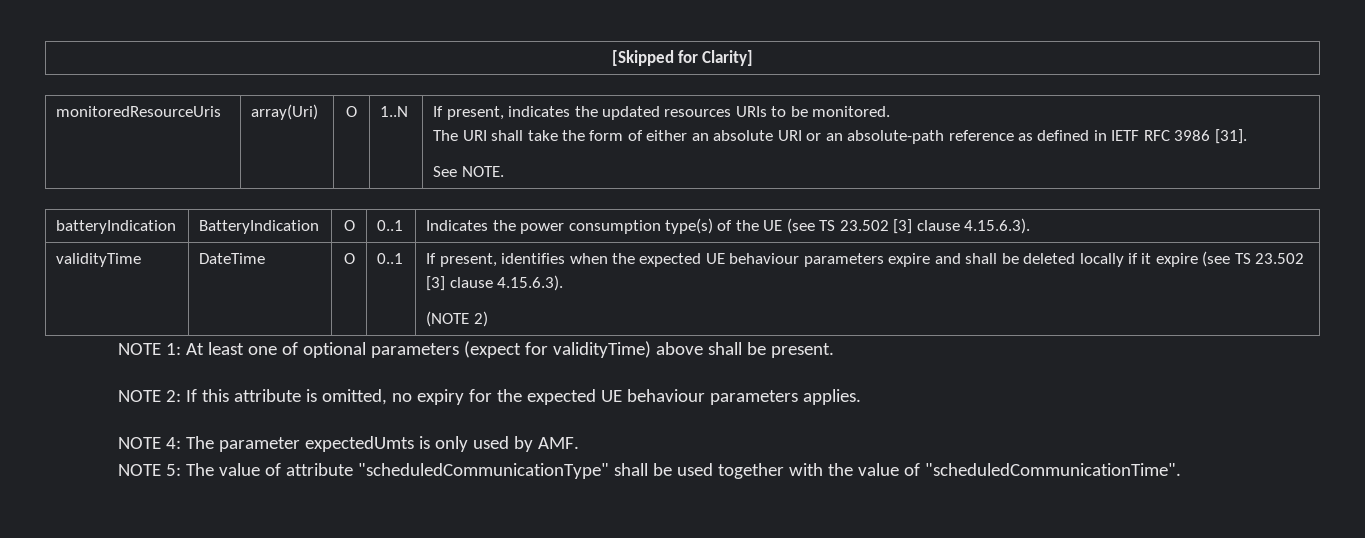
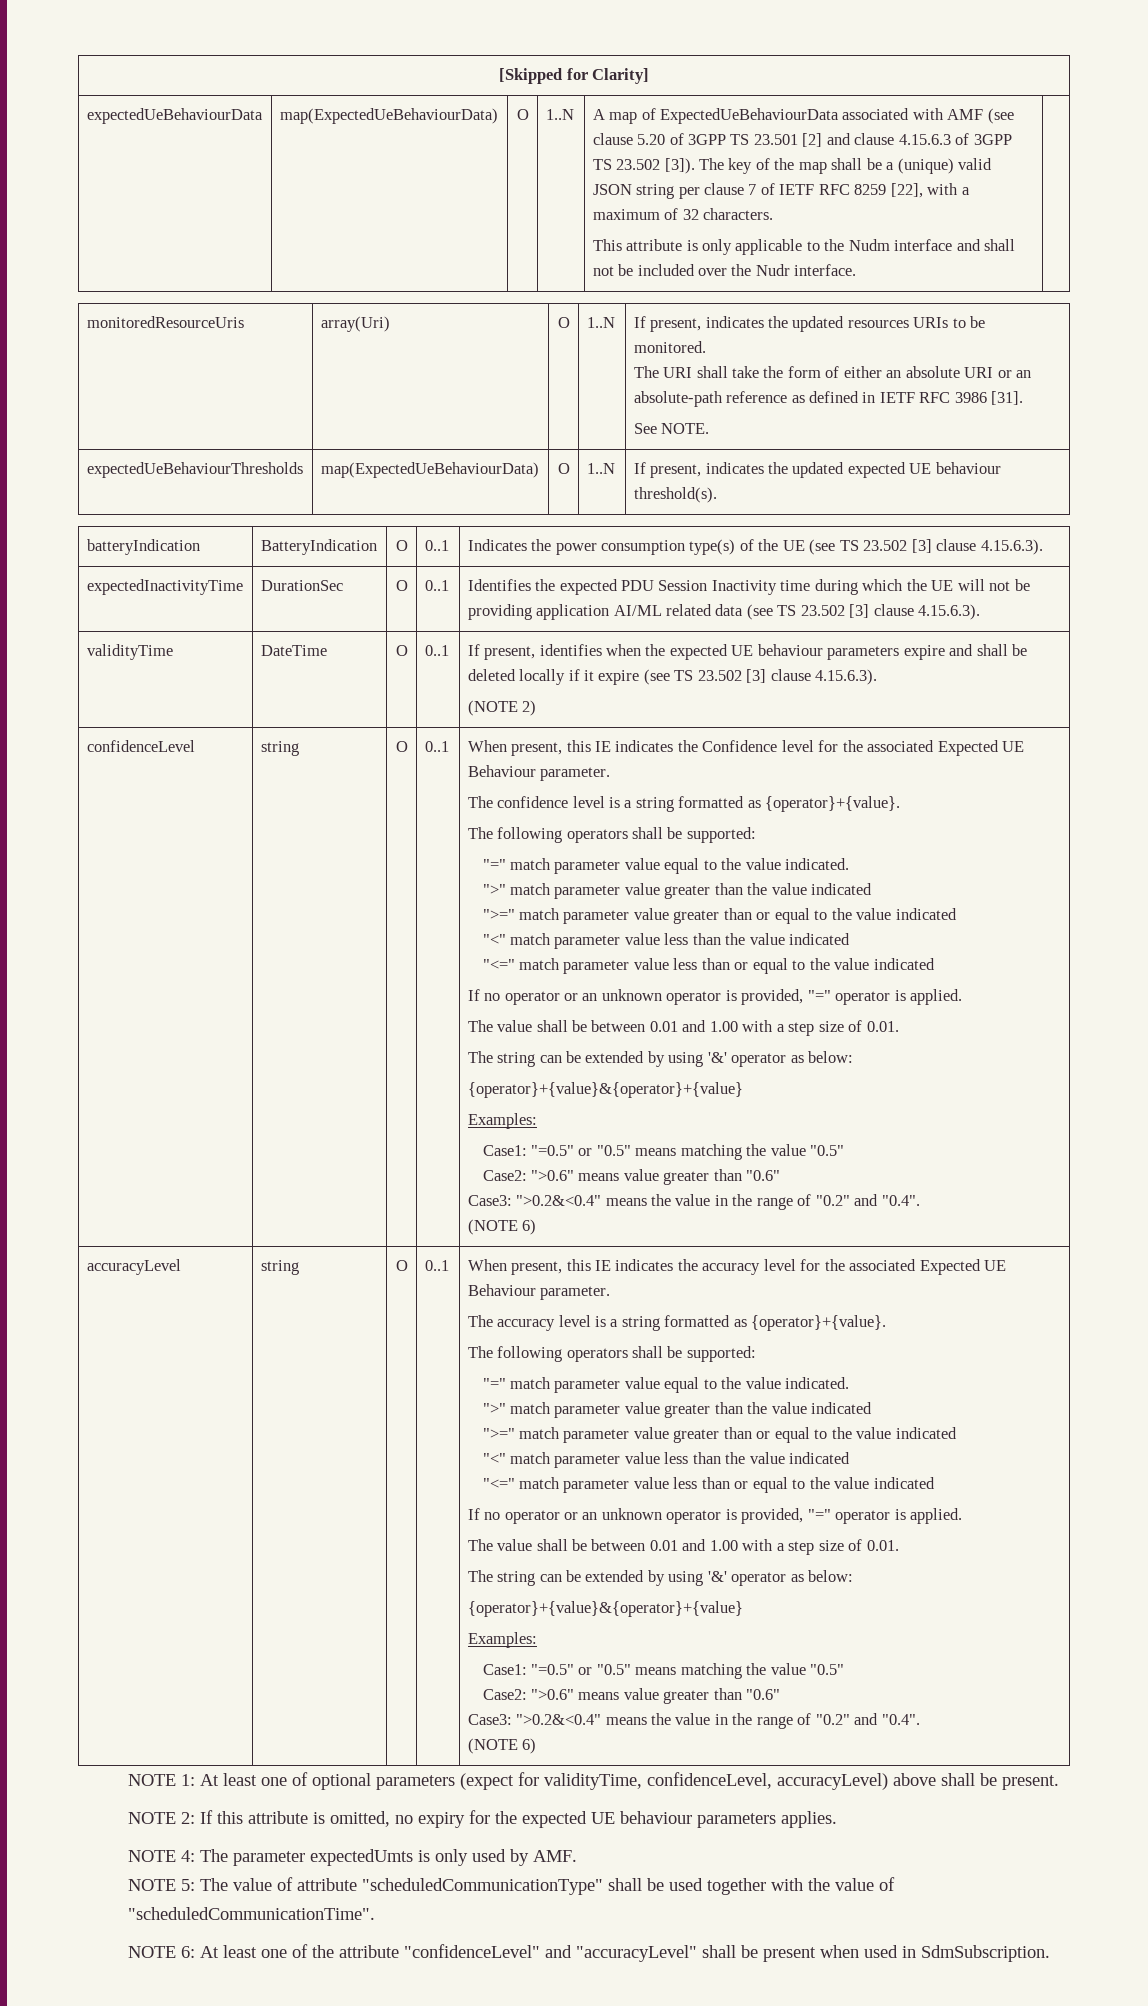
+ expectedUeBehaviourData | map(ExpectedUeBehaviourData) | O | 1..N | A map of ExpectedUeBehaviourData associated with AMF (see clause 5.20 of 3GPP TS 23.501 [2] and clause 4.15.6.3 of 3GPP TS 23.502 [3]). The key of the map shall be a (unique) valid JSON string per clause 7 of IETF RFC 8259 [22], with a maximum of 32 characters.
+ This attribute is only applicable to the Nudm interface and shall not be included over the Nudr interface.
+ expectedUeBehaviourThresholds | map(ExpectedUeBehaviourData) | O | 1..N | If present, indicates the updated expected UE behaviour threshold(s).
+ expectedInactivityTime | DurationSec | O | 0..1 | Identifies the expected PDU Session Inactivity time during which the UE will not be providing application AI/ML related data (see TS 23.502 [3] clause 4.15.6.3).
+ confidenceLevel | string | O | 0..1 | When present, this IE indicates the Confidence level for the associated Expected UE Behaviour parameter.
+ The confidence level is a string formatted as {operator}+{value}.
+ The following operators shall be supported:
+ "=" match parameter value equal to the value indicated.
+ ">" match parameter value greater than the value indicated
+ ">=" match parameter value greater than or equal to the value indicated
+ "<" match parameter value less than the value indicated
+ "<=" match parameter value less than or equal to the value indicated
+ If no operator or an unknown operator is provided, "=" operator is applied.
+ The value shall be between 0.01 and 1.00 with a step size of 0.01.
+ The string can be extended by using '&' operator as below:
+ {operator}+{value}&{operator}+{value}
+ Examples:
+ Case1: "=0.5" or "0.5" means matching the value "0.5"
+ Case2: ">0.6" means value greater than "0.6"
+ Case3: ">0.2&<0.4" means the value in the range of "0.2" and "0.4".
+ (NOTE 6)
+ accuracyLevel | string | O | 0..1 | When present, this IE indicates the accuracy level for the associated Expected UE Behaviour parameter.
+ The accuracy level is a string formatted as {operator}+{value}.
+ The following operators shall be supported:
+ "=" match parameter value equal to the value indicated.
+ ">" match parameter value greater than the value indicated
+ ">=" match parameter value greater than or equal to the value indicated
+ "<" match parameter value less than the value indicated
+ "<=" match parameter value less than or equal to the value indicated
+ If no operator or an unknown operator is provided, "=" operator is applied.
+ The value shall be between 0.01 and 1.00 with a step size of 0.01.
+ The string can be extended by using '&' operator as below:
+ {operator}+{value}&{operator}+{value}
+ Examples:
+ Case1: "=0.5" or "0.5" means matching the value "0.5"
+ Case2: ">0.6" means value greater than "0.6"
+ Case3: ">0.2&<0.4" means the value in the range of "0.2" and "0.4".
+ (NOTE 6)
- NOTE 1: At least one of optional parameters (expect for validityTime) above shall be present.
+ NOTE 1: At least one of optional parameters (expect for validityTime, confidenceLevel, accuracyLevel) above shall be present.
+ NOTE 6: At least one of the attribute "confidenceLevel" and "accuracyLevel" shall be present when used in SdmSubscription.

